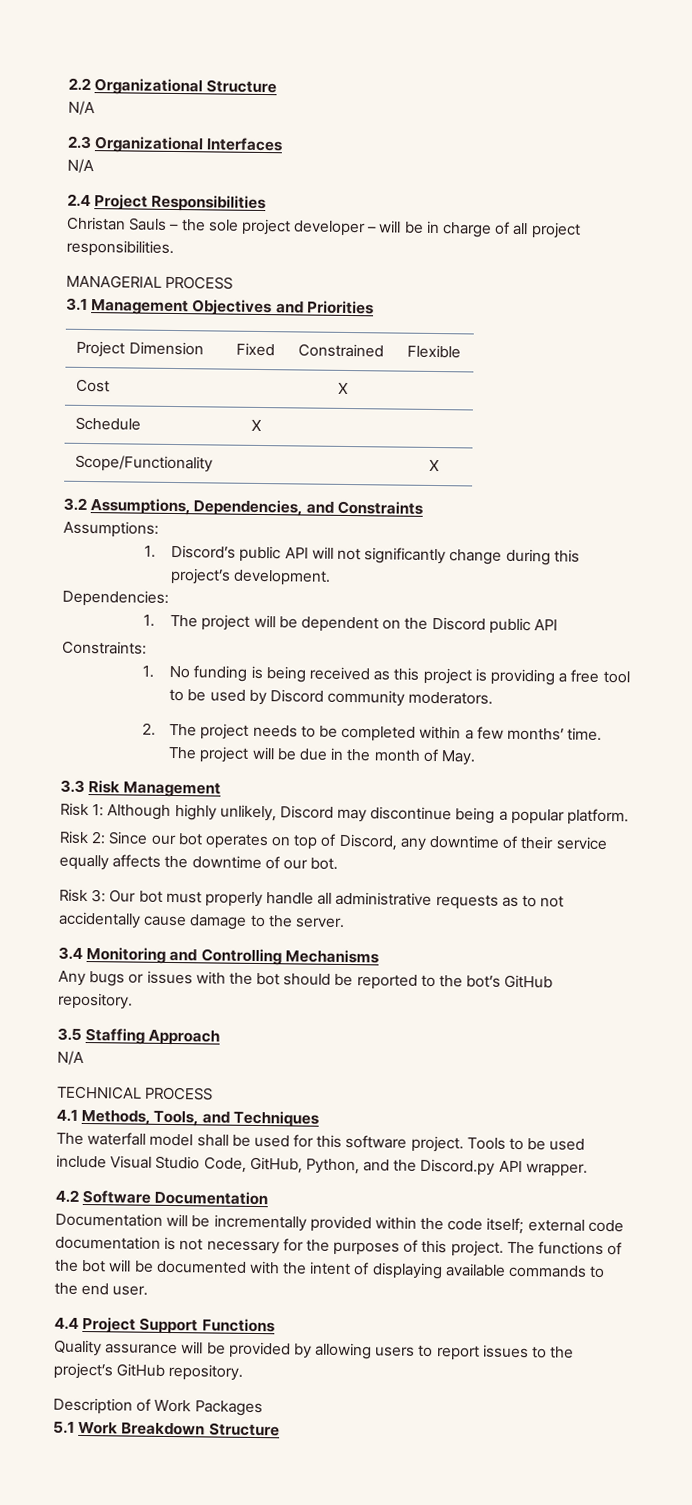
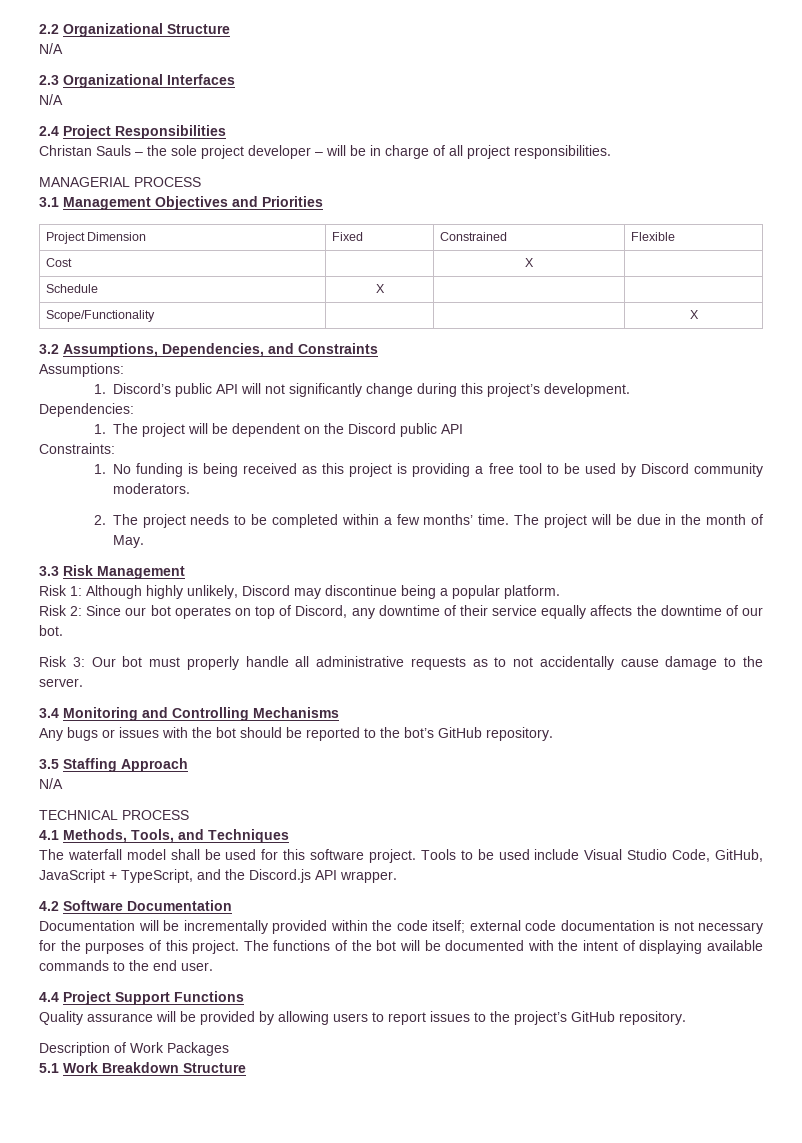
- Tools to be used include Visual Studio Code, GitHub, Python, and the Discord.py API wrapper.
+ Tools to be used include Visual Studio Code, GitHub, JavaScript + TypeScript, and the Discord.js API wrapper.

